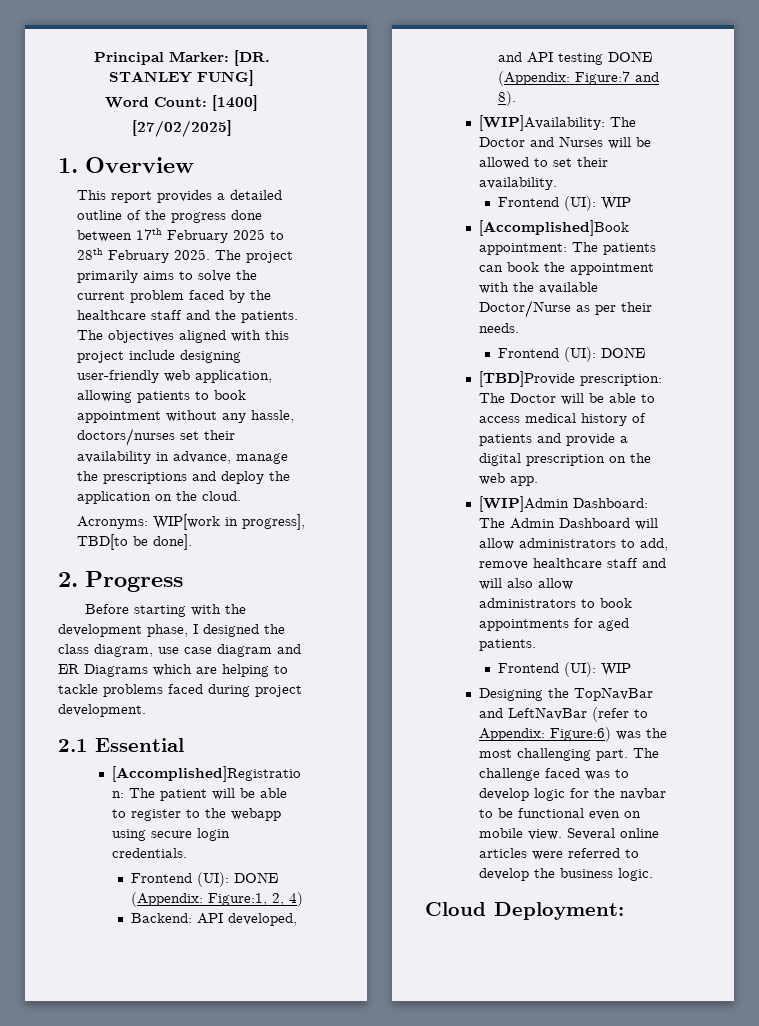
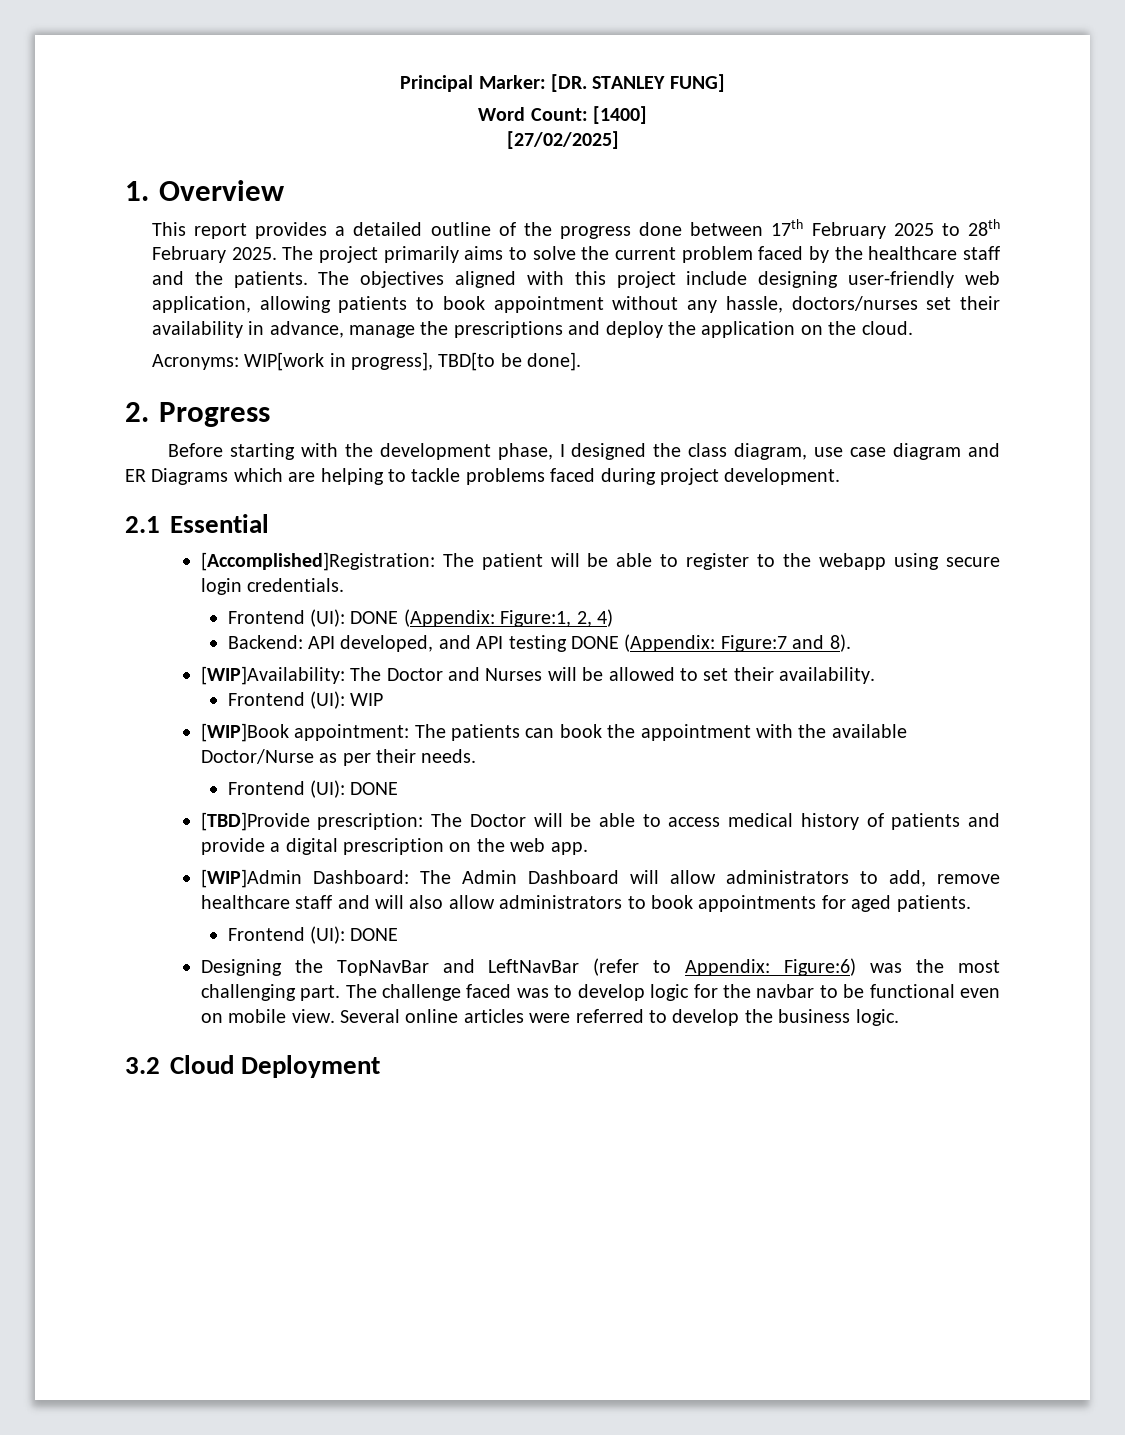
- [Accomplished]Book appointment: The patients can book the appointment with the available Doctor/Nurse as per their needs.
+ [WIP]Book appointment: The patients can book the appointment with the available Doctor/Nurse as per their needs.
  [WIP]Admin Dashboard: The Admin Dashboard will allow administrators to add, remove healthcare staff and will also allow administrators to book appointments for aged patients.
- Frontend (UI): WIP
+ Frontend (UI): DONE
- Cloud Deployment:
+ 3.2 Cloud Deployment

